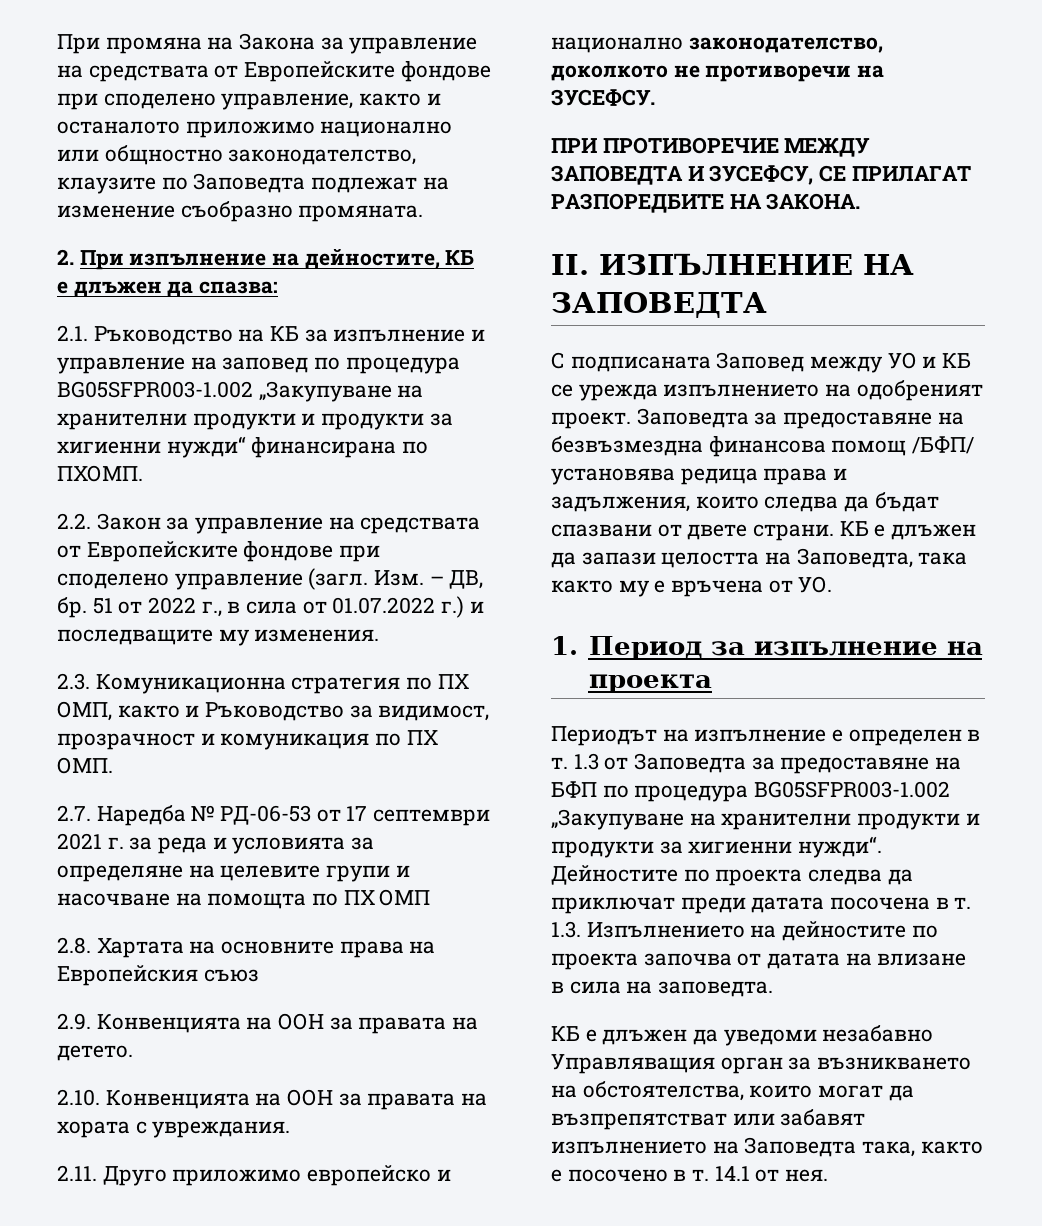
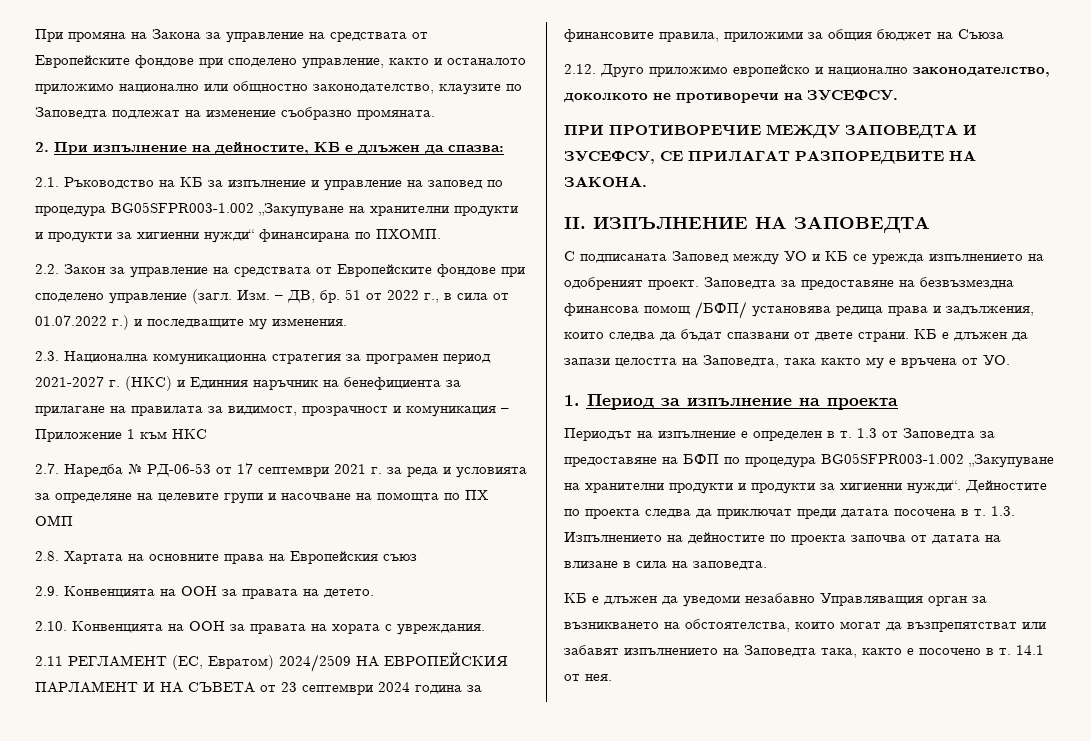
- 2.3. Комуникационна стратегия по ПХ ОМП, както и Ръководство за видимост, прозрачност и комуникация по ПХ ОМП.
+ 2.3. Национална комуникационна стратегия за програмен период 2021-2027 г. (НКС) и Единния наръчник на бенефициента за прилагане на правилата за видимост, прозрачност и комуникация – Приложение 1 към НКС
- 2.11. Друго приложимо европейско и национално законодателство, доколкото не противоречи на ЗУСЕФСУ.
+ 2.11 РЕГЛАМЕНТ (ЕС, Евратом) 2024/2509 НА ЕВРОПЕЙСКИЯ ПАРЛАМЕНТ И НА СЪВЕТА от 23 септември 2024 година за финансовите правила, приложими за общия бюджет на Съюза
+ 2.12. Друго приложимо европейско и национално законодателство, доколкото не противоречи на ЗУСЕФСУ.

